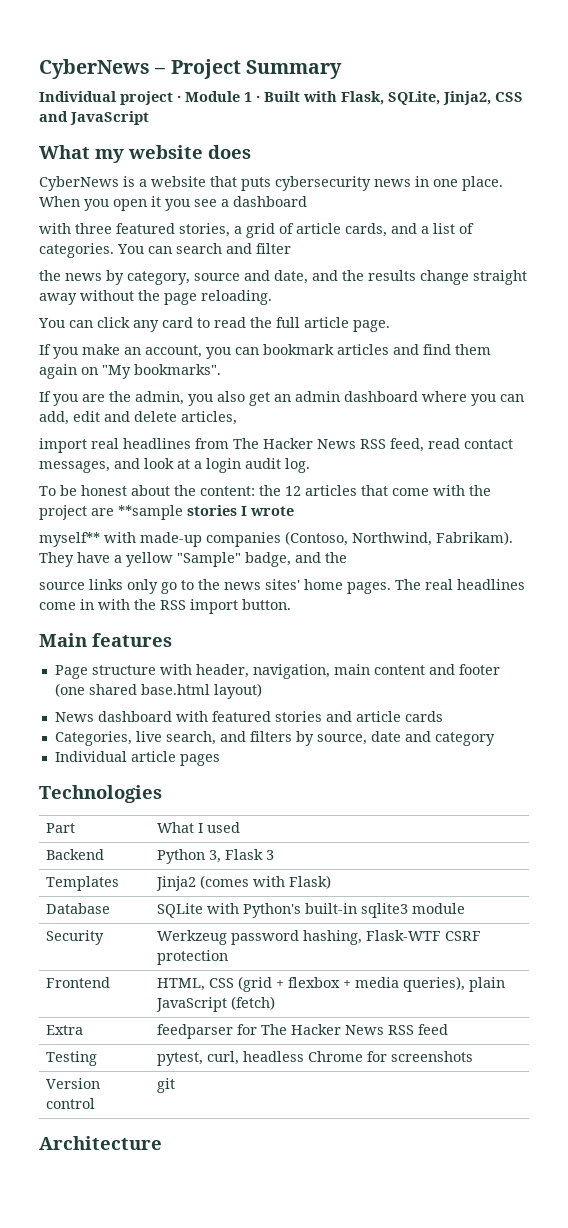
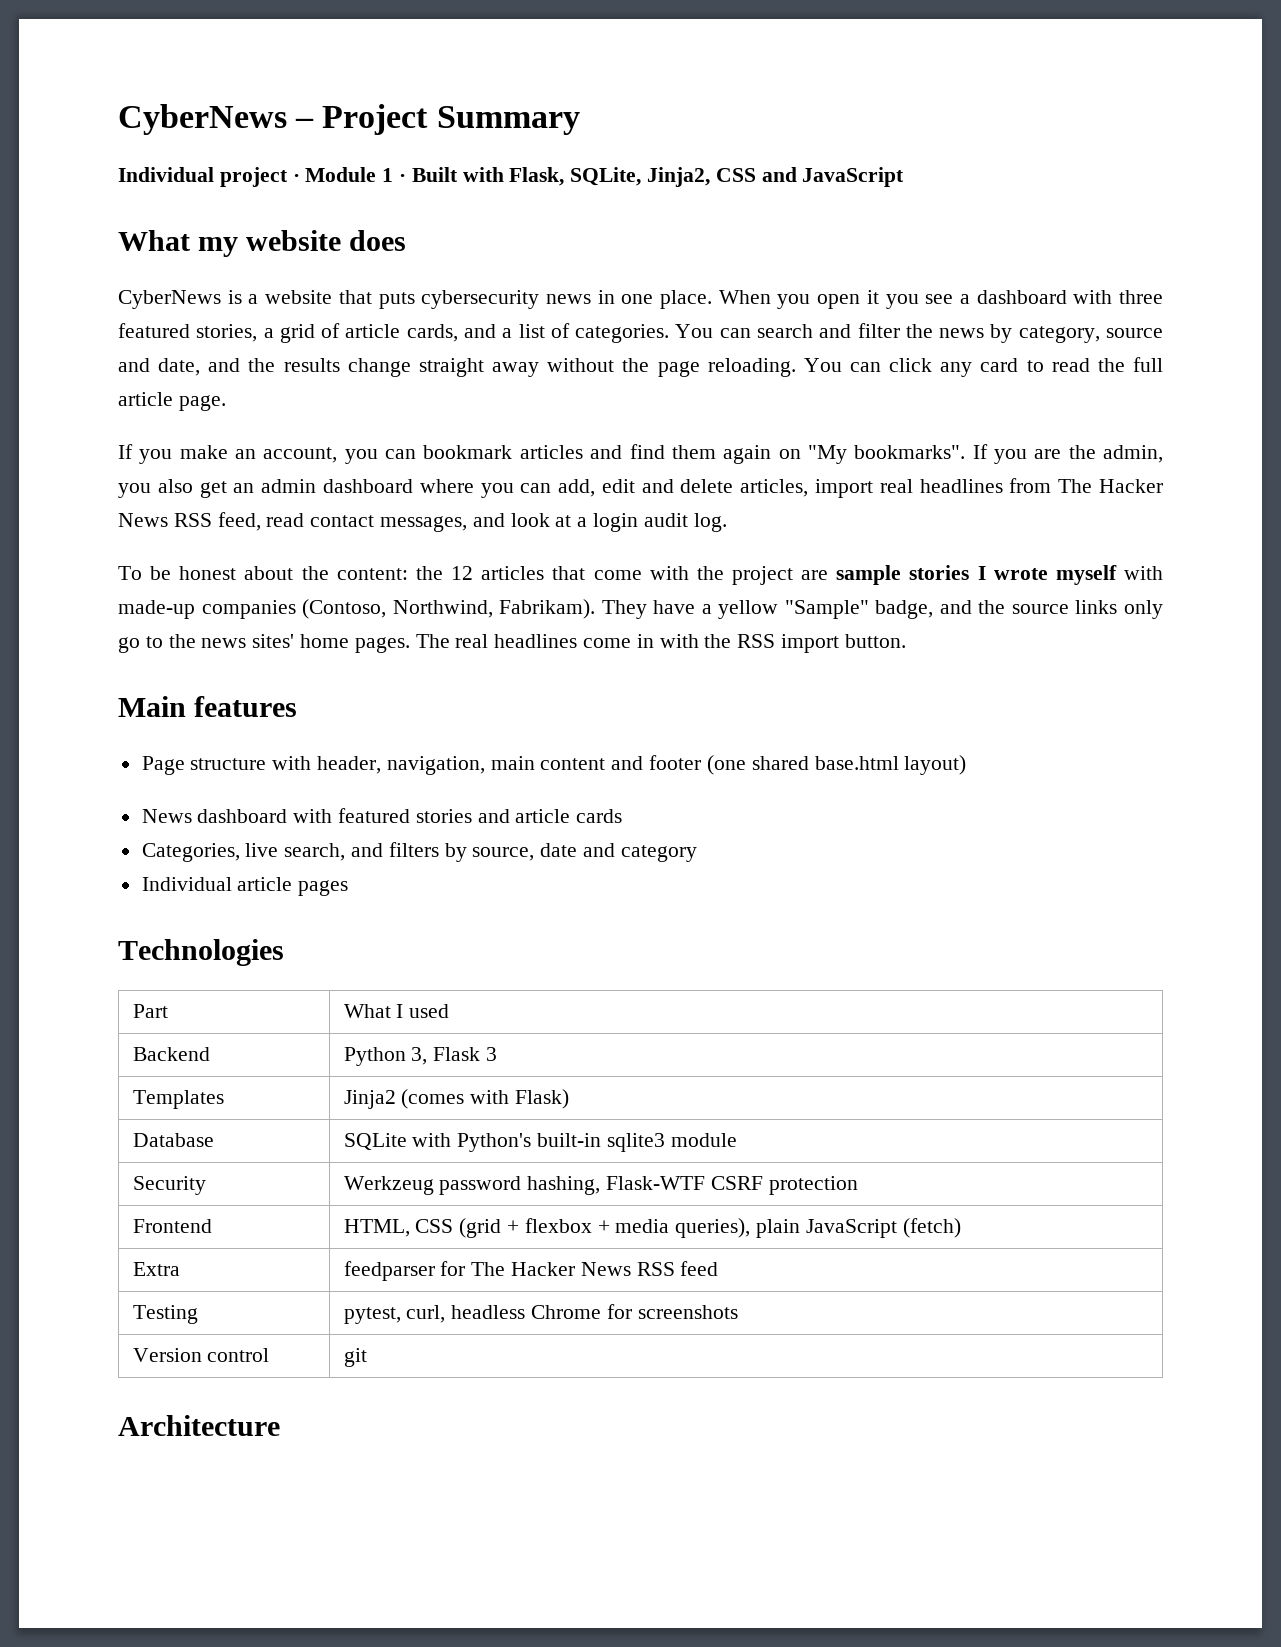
- When you open it you see a dashboard
- with three featured stories, a grid of article cards, and a list of categories.
+ When you open it you see a dashboard with three featured stories, a grid of article cards, and a list of categories.
- You can search and filter
- the news by category, source and date, and the results change straight away without the page reloading.
- You can click any card to read the full article page.
+ You can search and filter the news by category, source and date, and the results change straight away without the page reloading. You can click any card to read the full article page.
- If you make an account, you can bookmark articles and find them again on "My bookmarks".
- If you are the admin, you also get an admin dashboard where you can add, edit and delete articles,
- import real headlines from The Hacker News RSS feed, read contact messages, and look at a login audit log.
+ If you make an account, you can bookmark articles and find them again on "My bookmarks". If you are the admin, you also get an admin dashboard where you can add, edit and delete articles, import real headlines from The Hacker News RSS feed, read contact messages, and look at a login audit log.
- To be honest about the content: the 12 articles that come with the project are **sample stories I wrote
- myself** with made-up companies (Contoso, Northwind, Fabrikam).
+ To be honest about the content: the 12 articles that come with the project are sample stories I wrote myself with made-up companies (Contoso, Northwind, Fabrikam).
- They have a yellow "Sample" badge, and the
- source links only go to the news sites' home pages.
+ They have a yellow "Sample" badge, and the source links only go to the news sites' home pages.

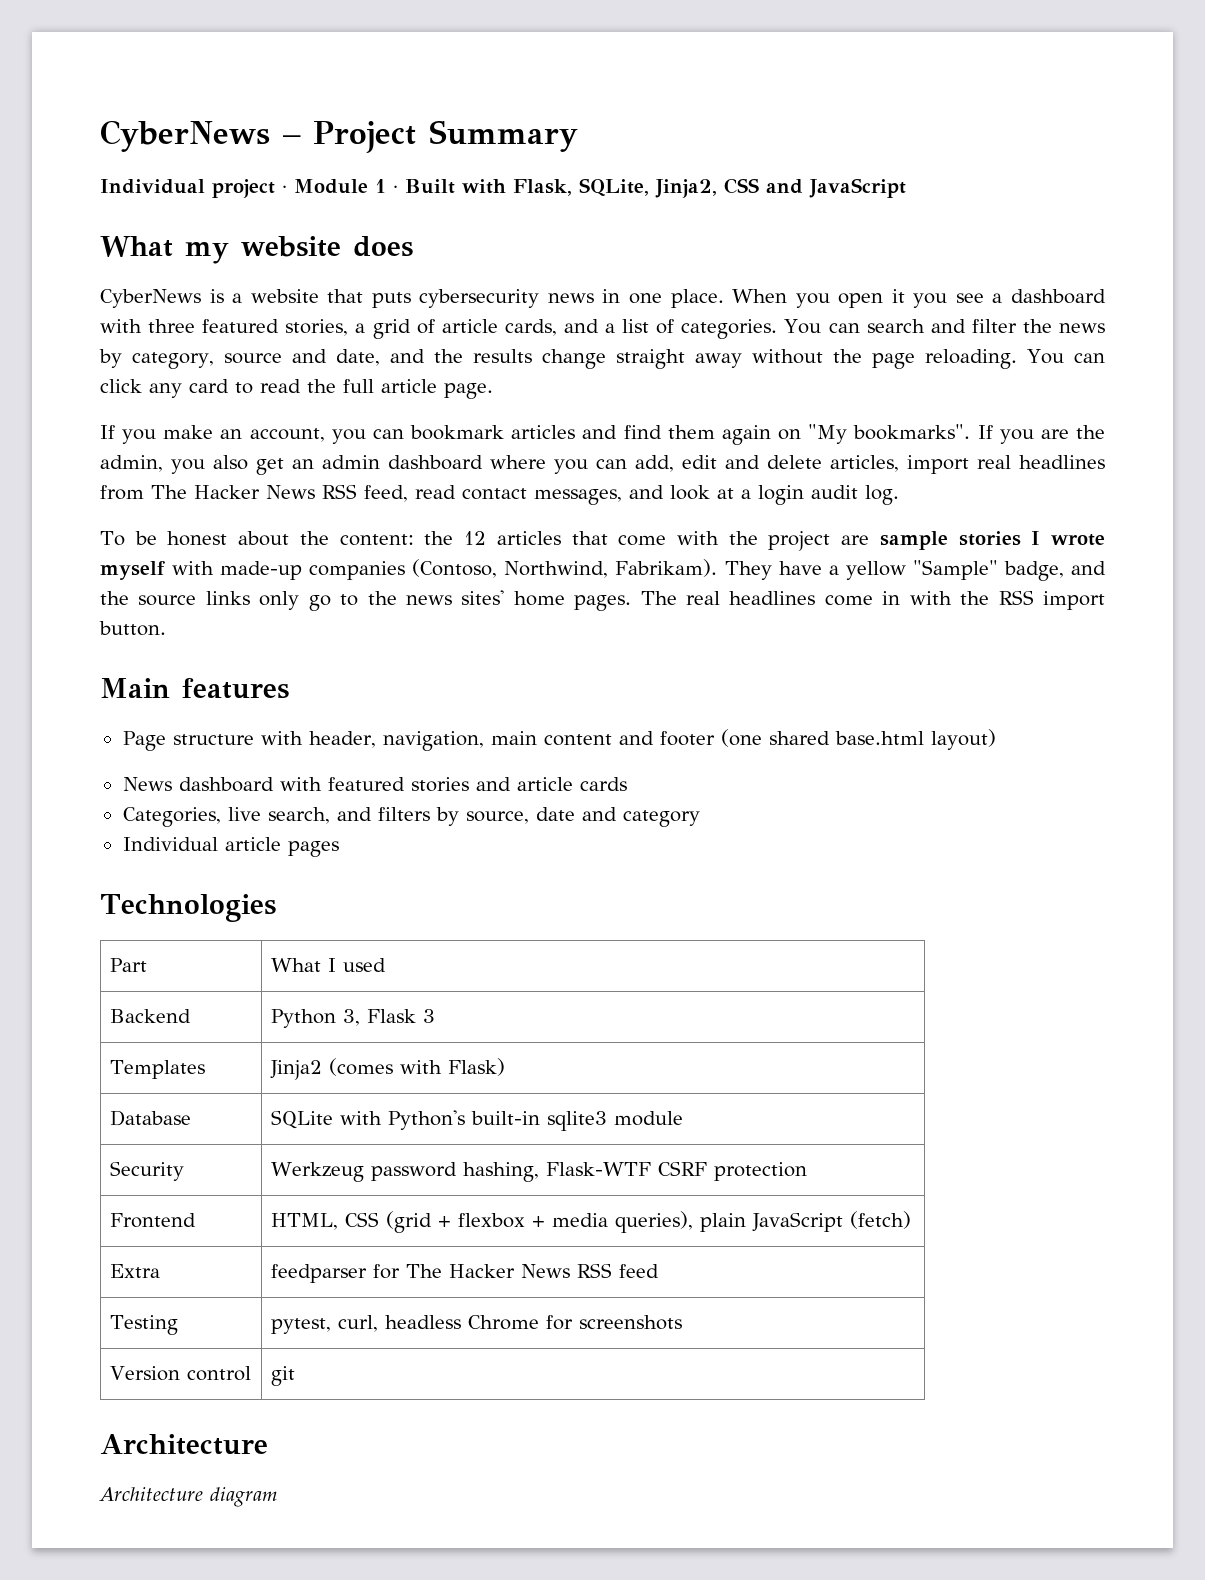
+ Architecture diagram

